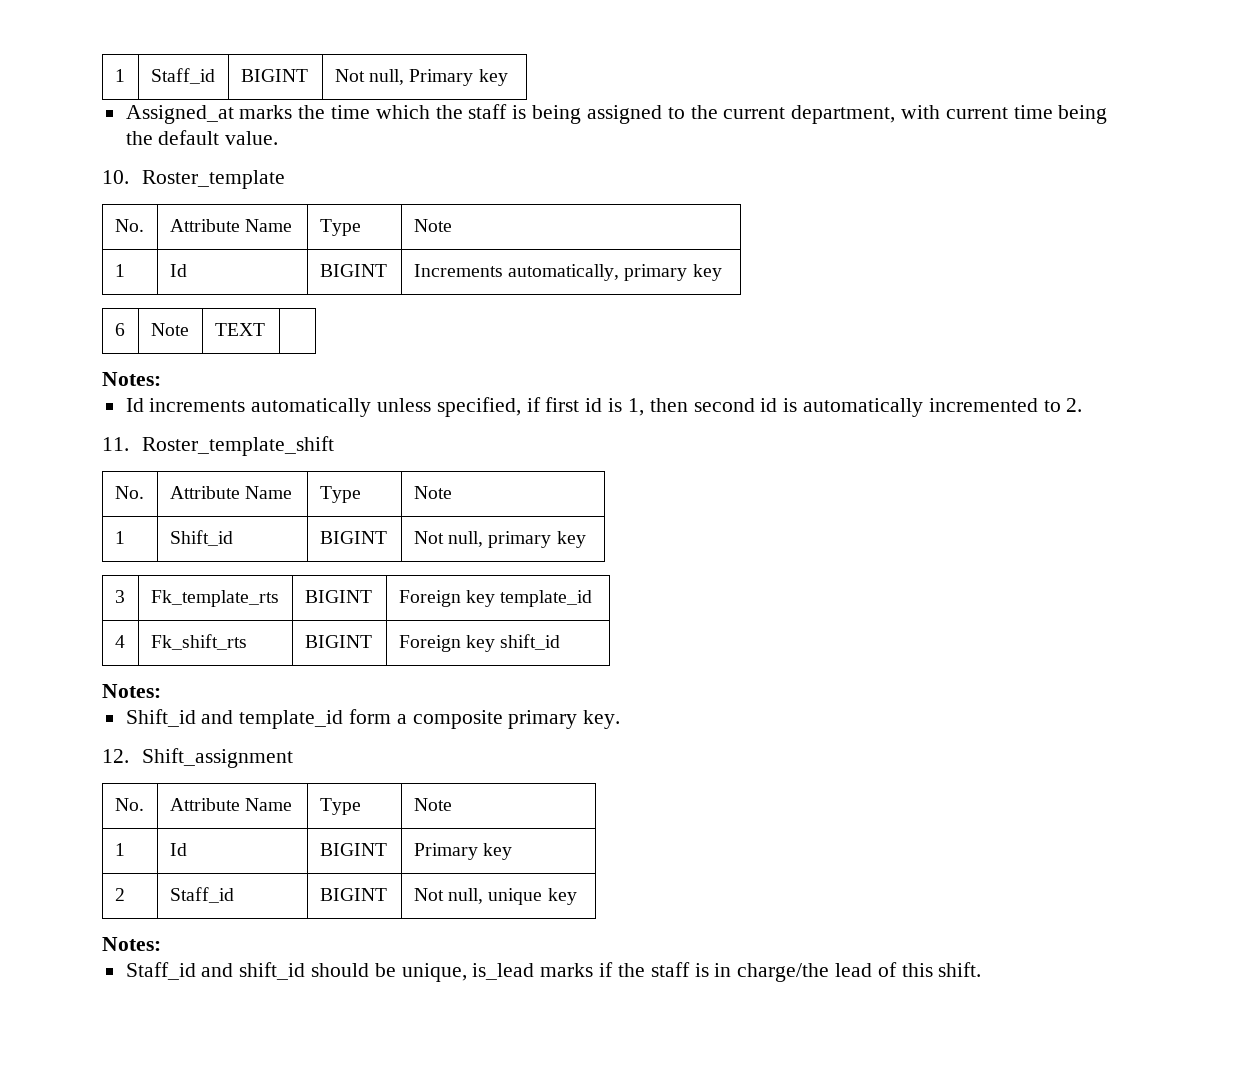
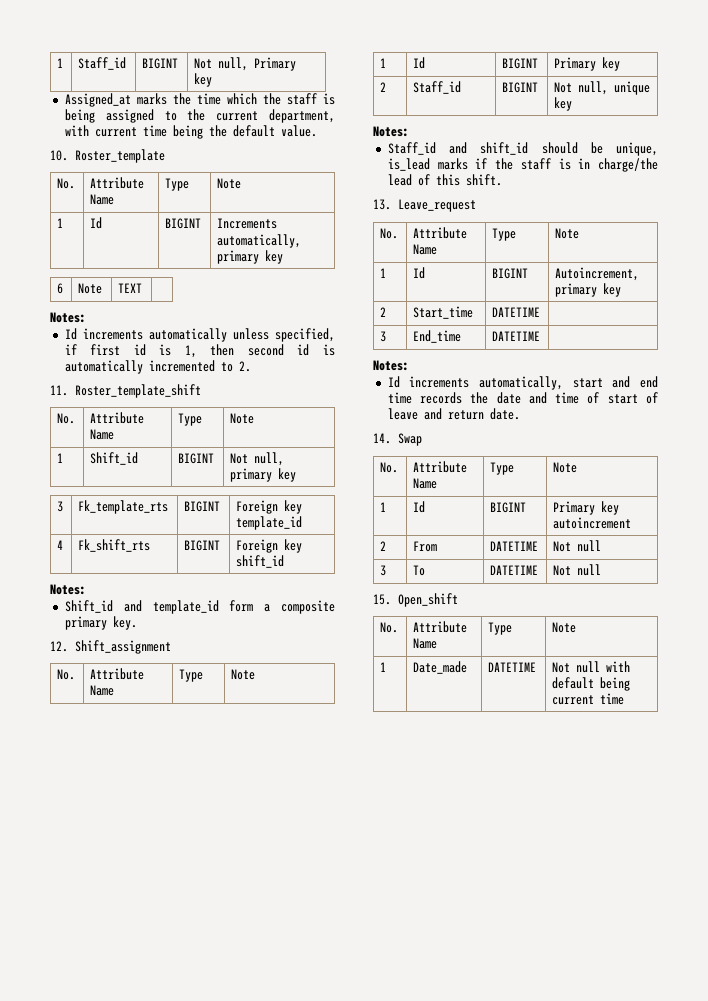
+ 13. Leave_request
+ No. | Attribute Name | Type | Note
+ 1 | Id | BIGINT | Autoincrement, primary key
+ 2 | Start_time | DATETIME |
+ 3 | End_time | DATETIME |
+ Notes:
+ Id increments automatically, start and end time records the date and time of start of leave and return date.
+ 14. Swap
+ No. | Attribute Name | Type | Note
+ 1 | Id | BIGINT | Primary key autoincrement
+ 2 | From | DATETIME | Not null
+ 3 | To | DATETIME | Not null
+ 15. Open_shift
+ No. | Attribute Name | Type | Note
+ 1 | Date_made | DATETIME | Not null with default being current time

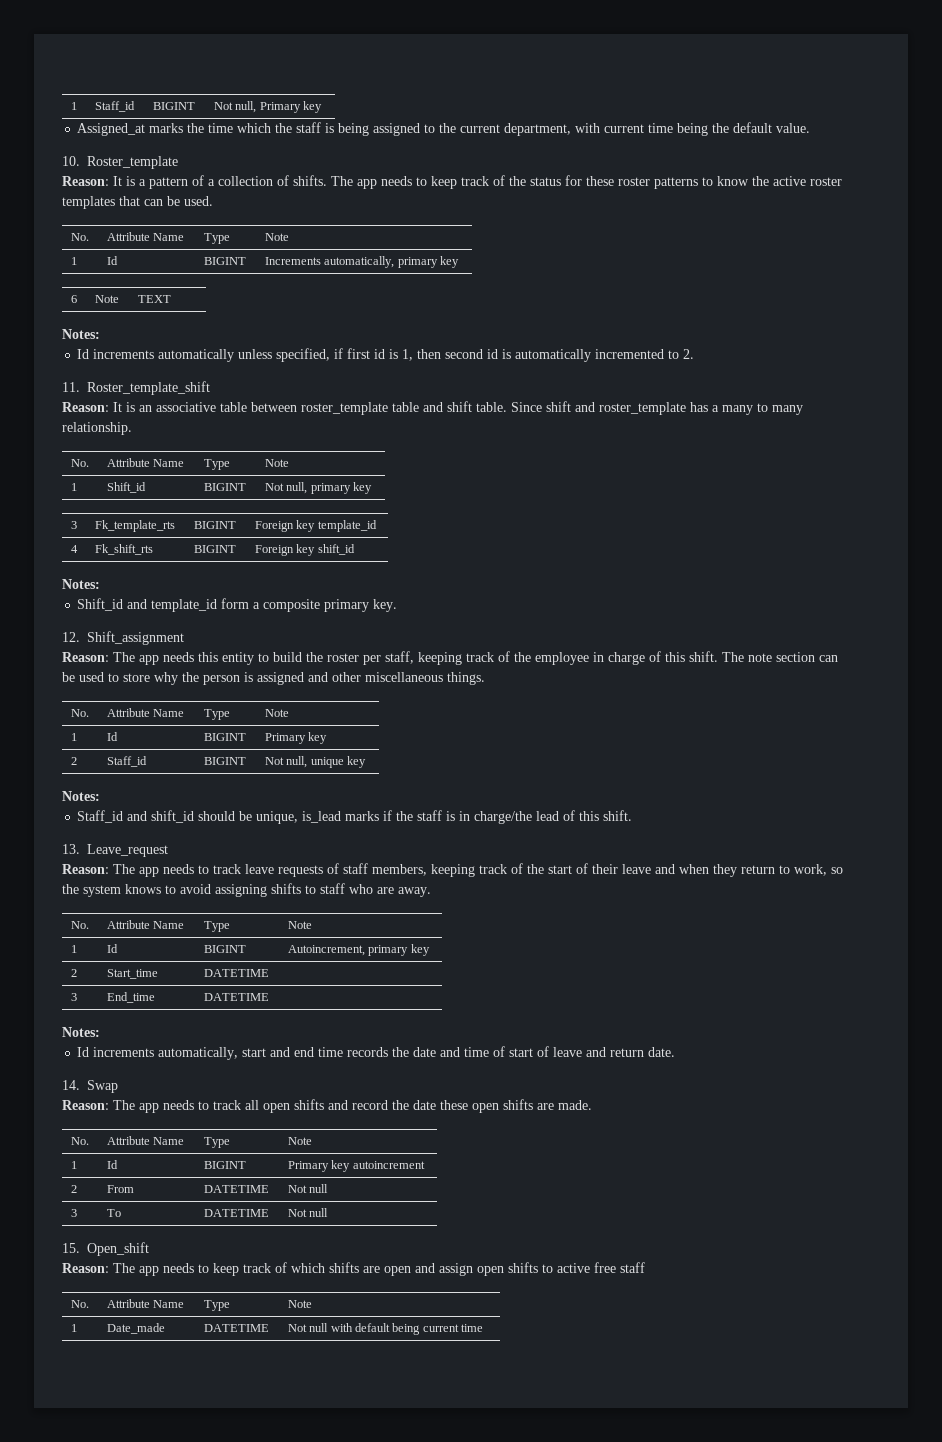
+ Reason: It is a pattern of a collection of shifts. The app needs to keep track of the status for these roster patterns to know the active roster templates that can be used.
+ Reason: It is an associative table between roster_template table and shift table. Since shift and roster_template has a many to many relationship.
+ Reason: The app needs this entity to build the roster per staff, keeping track of the employee in charge of this shift. The note section can be used to store why the person is assigned and other miscellaneous things.
+ Reason: The app needs to track leave requests of staff members, keeping track of the start of their leave and when they return to work, so the system knows to avoid assigning shifts to staff who are away.
+ Reason: The app needs to track all open shifts and record the date these open shifts are made.
+ Reason: The app needs to keep track of which shifts are open and assign open shifts to active free staff

